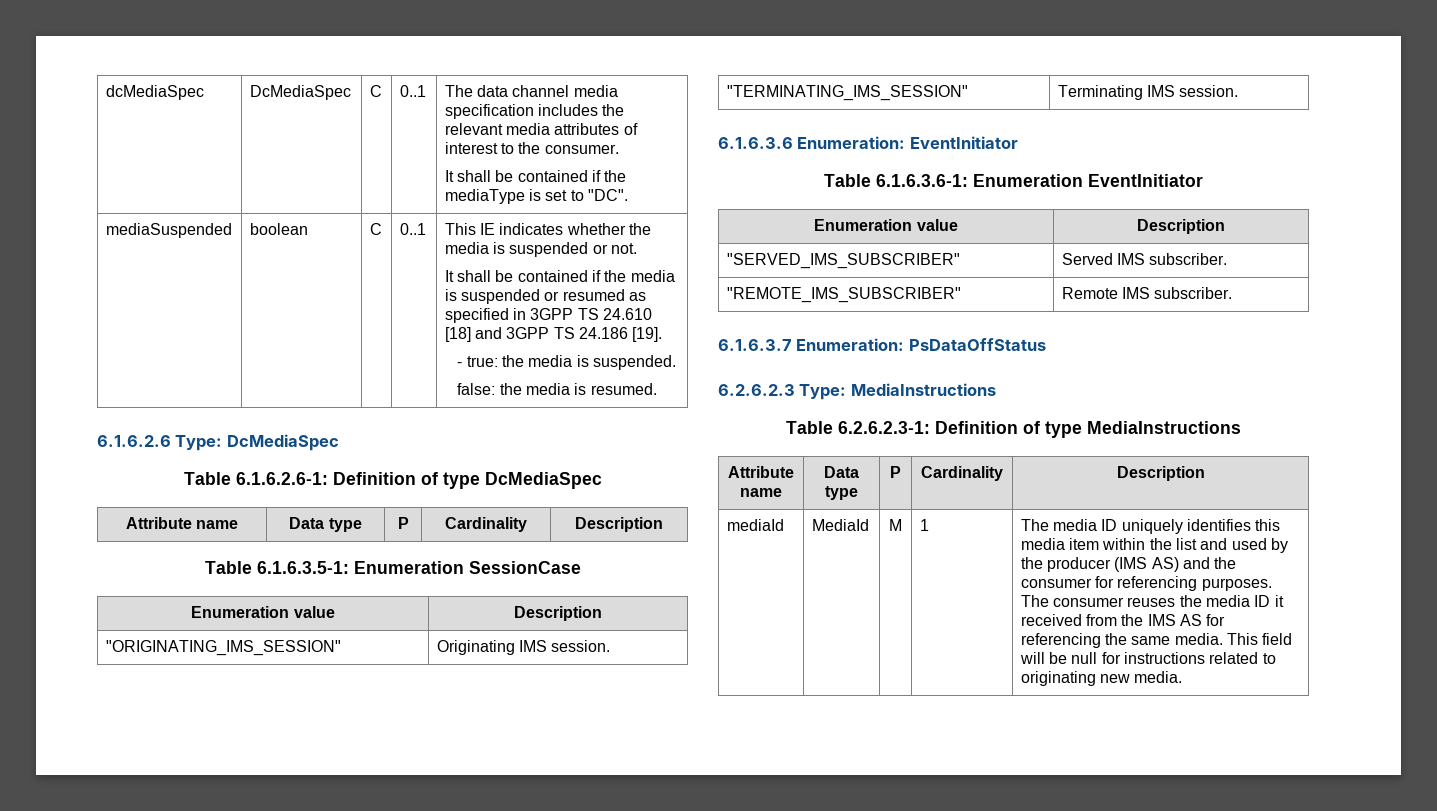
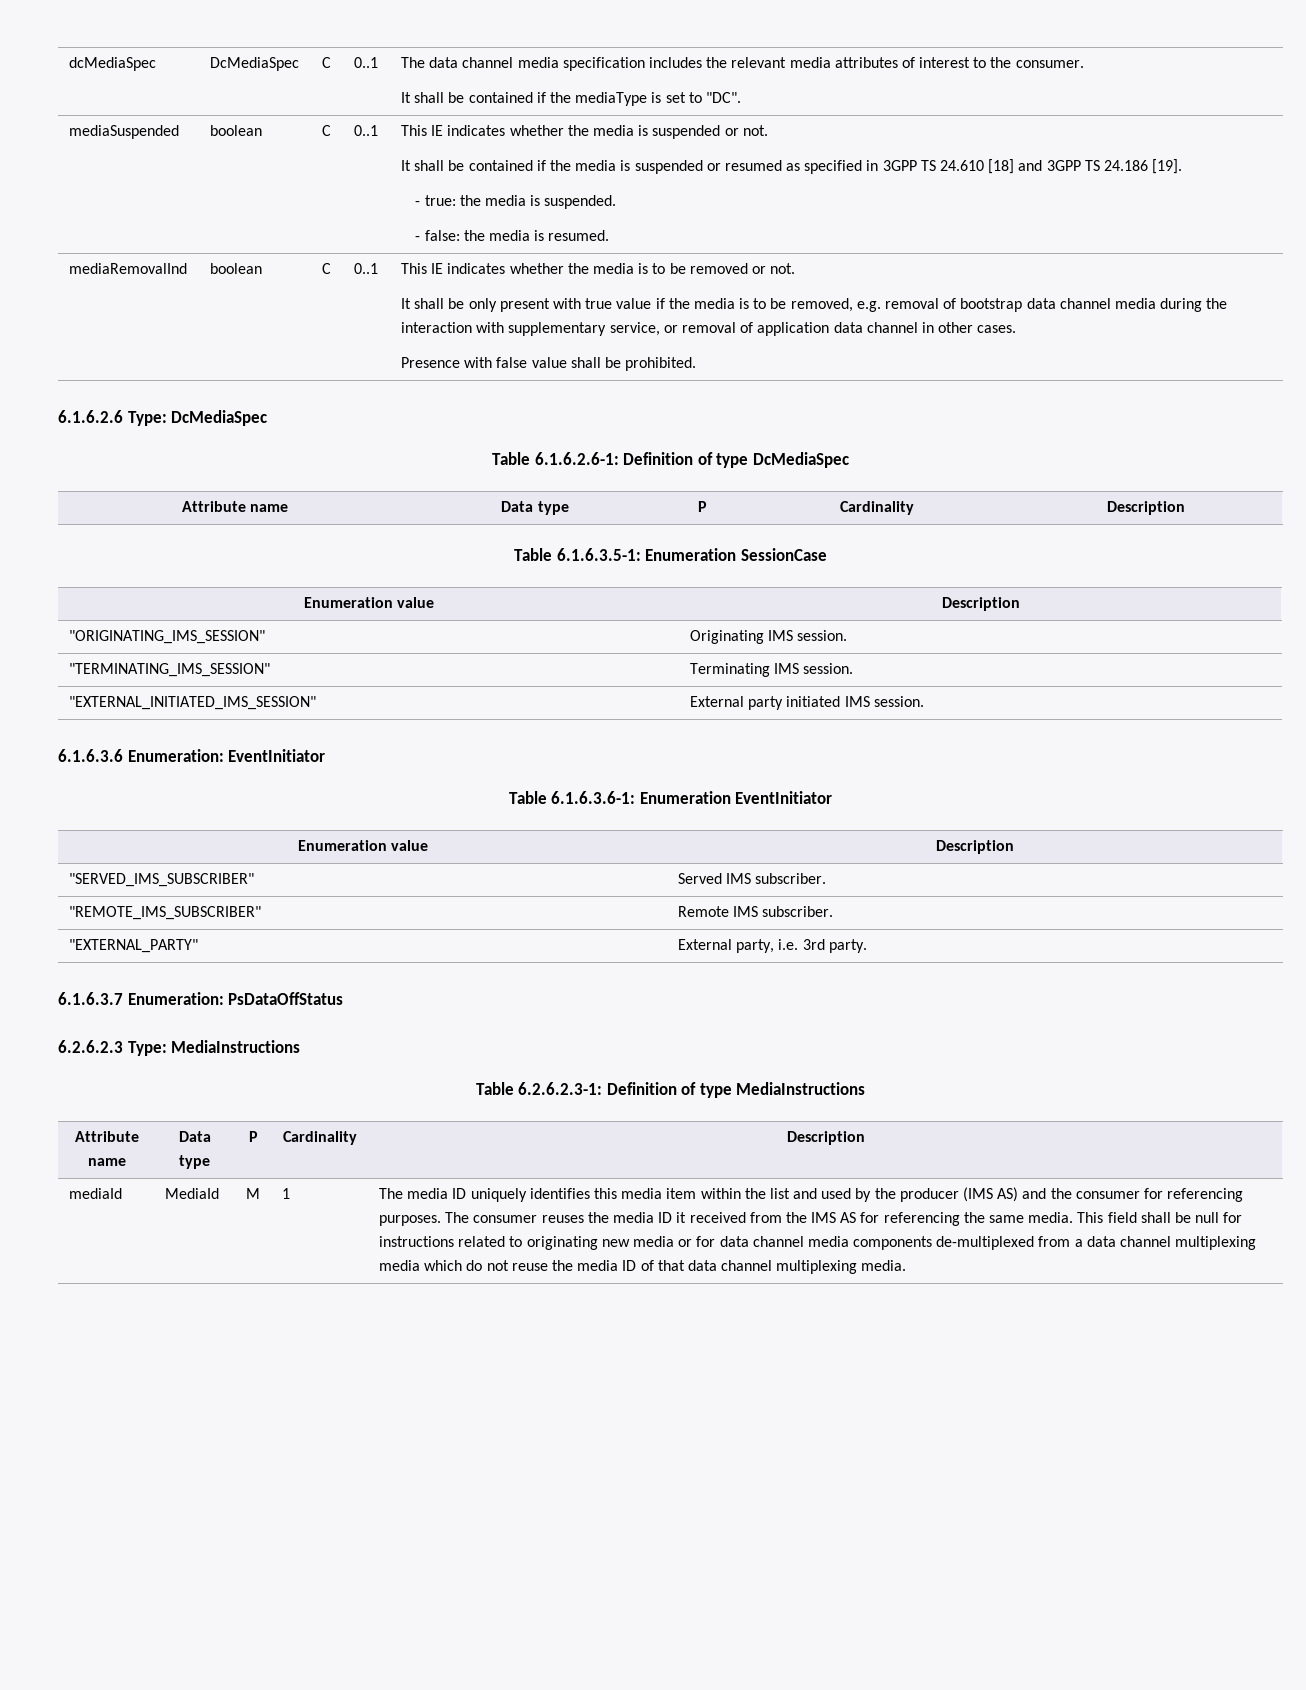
- false: the media is resumed.
+ - false: the media is resumed.
+ mediaRemovalInd | boolean | C | 0..1 | This IE indicates whether the media is to be removed or not.
+ It shall be only present with true value if the media is to be removed, e.g. removal of bootstrap data channel media during the interaction with supplementary service, or removal of application data channel in other cases.
+ Presence with false value shall be prohibited.
+ "EXTERNAL_INITIATED_IMS_SESSION" | External party initiated IMS session.
+ "EXTERNAL_PARTY" | External party, i.e. 3rd party.
- This field will be null for instructions related to originating new media.
+ This field shall be null for instructions related to originating new media or for data channel media components de-multiplexed from a data channel multiplexing media which do not reuse the media ID of that data channel multiplexing media.

